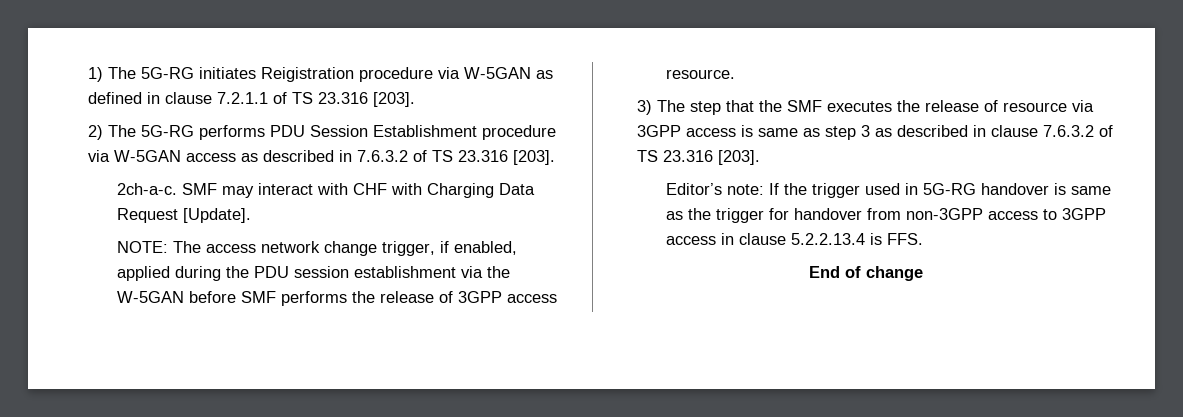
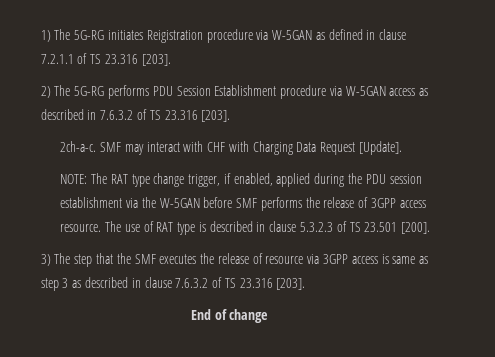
- NOTE: The access network change trigger, if enabled, applied during the PDU session establishment via the W-5GAN before SMF performs the release of 3GPP access resource.
+ NOTE: The RAT type change trigger, if enabled, applied during the PDU session establishment via the W-5GAN before SMF performs the release of 3GPP access resource. The use of RAT type is described in clause 5.3.2.3 of TS 23.501 [200].
- Editor’s note: If the trigger used in 5G-RG handover is same as the trigger for handover from non-3GPP access to 3GPP access in clause 5.2.2.13.4 is FFS.

